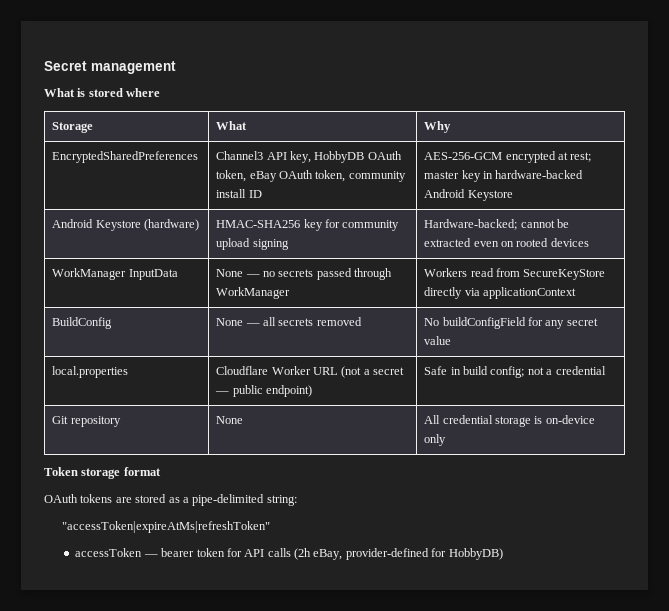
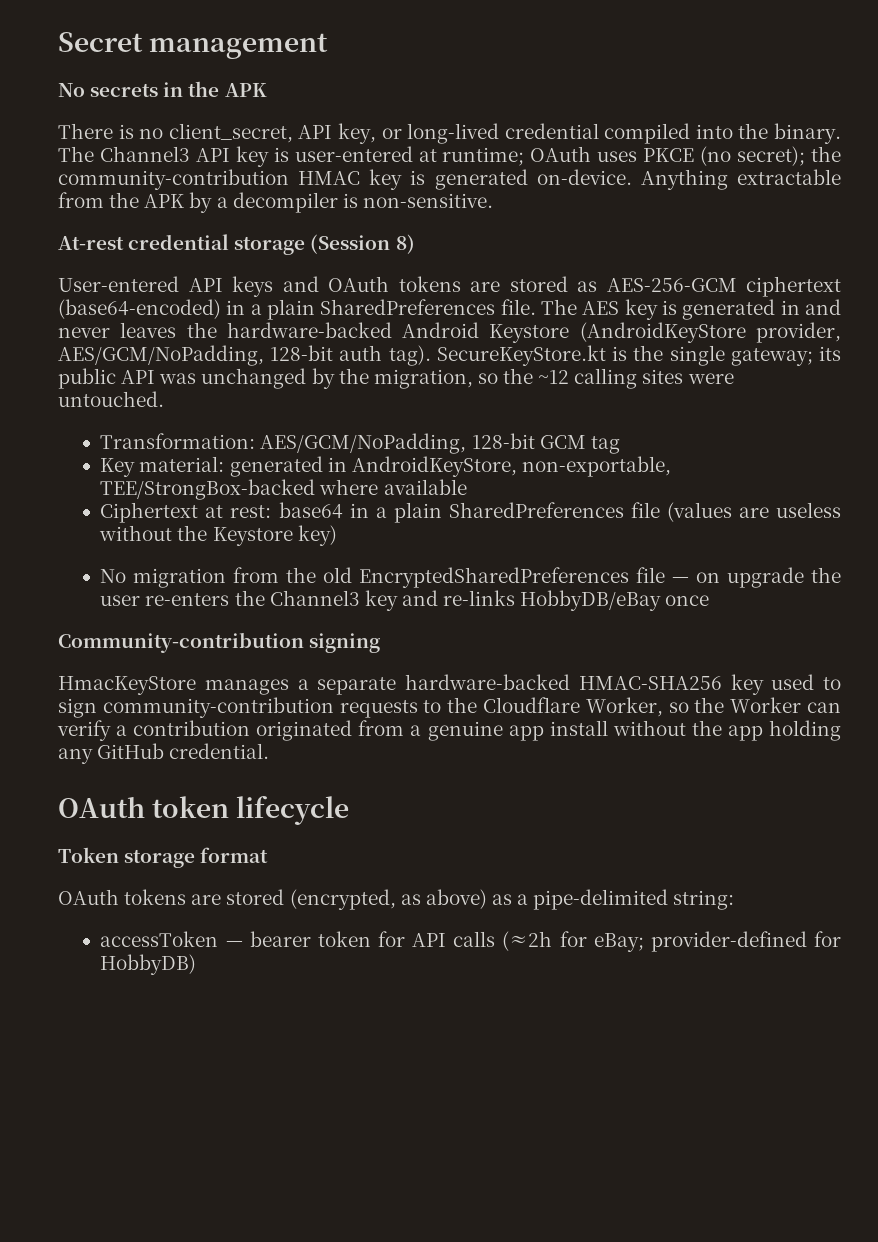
- What is stored where
- Storage | What | Why
- EncryptedSharedPreferences | Channel3 API key, HobbyDB OAuth token, eBay OAuth token, community install ID | AES-256-GCM encrypted at rest; master key in hardware-backed Android Keystore
- Android Keystore (hardware) | HMAC-SHA256 key for community upload signing | Hardware-backed; cannot be extracted even on rooted devices
- WorkManager InputData | None — no secrets passed through WorkManager | Workers read from SecureKeyStore directly via applicationContext
- BuildConfig | None — all secrets removed | No buildConfigField for any secret value
- local.properties | Cloudflare Worker URL (not a secret — public endpoint) | Safe in build config; not a credential
- Git repository | None | All credential storage is on-device only
+ No secrets in the APK
+ There is no client_secret, API key, or long-lived credential compiled into the binary. The Channel3 API key is user-entered at runtime; OAuth uses PKCE (no secret); the community-contribution HMAC key is generated on-device. Anything extractable from the APK by a decompiler is non-sensitive.
+ At-rest credential storage (Session 8)
+ User-entered API keys and OAuth tokens are stored as AES-256-GCM ciphertext (base64-encoded) in a plain SharedPreferences file. The AES key is generated in and never leaves the hardware-backed Android Keystore (AndroidKeyStore provider, AES/GCM/NoPadding, 128-bit auth tag). SecureKeyStore.kt is the single gateway; its public API was unchanged by the migration, so the ~12 calling sites were untouched.
+ Transformation: AES/GCM/NoPadding, 128-bit GCM tag
+ Key material: generated in AndroidKeyStore, non-exportable, TEE/StrongBox-backed where available
+ Ciphertext at rest: base64 in a plain SharedPreferences file (values are useless without the Keystore key)
+ No migration from the old EncryptedSharedPreferences file — on upgrade the user re-enters the Channel3 key and re-links HobbyDB/eBay once
+ Community-contribution signing
+ HmacKeyStore manages a separate hardware-backed HMAC-SHA256 key used to sign community-contribution requests to the Cloudflare Worker, so the Worker can verify a contribution originated from a genuine app install without the app holding any GitHub credential.
+ OAuth token lifecycle
- OAuth tokens are stored as a pipe-delimited string:
+ OAuth tokens are stored (encrypted, as above) as a pipe-delimited string:
- "accessToken|expireAtMs|refreshToken"
- accessToken — bearer token for API calls (2h eBay, provider-defined for HobbyDB)
+ accessToken — bearer token for API calls (≈2h for eBay; provider-defined for HobbyDB)

